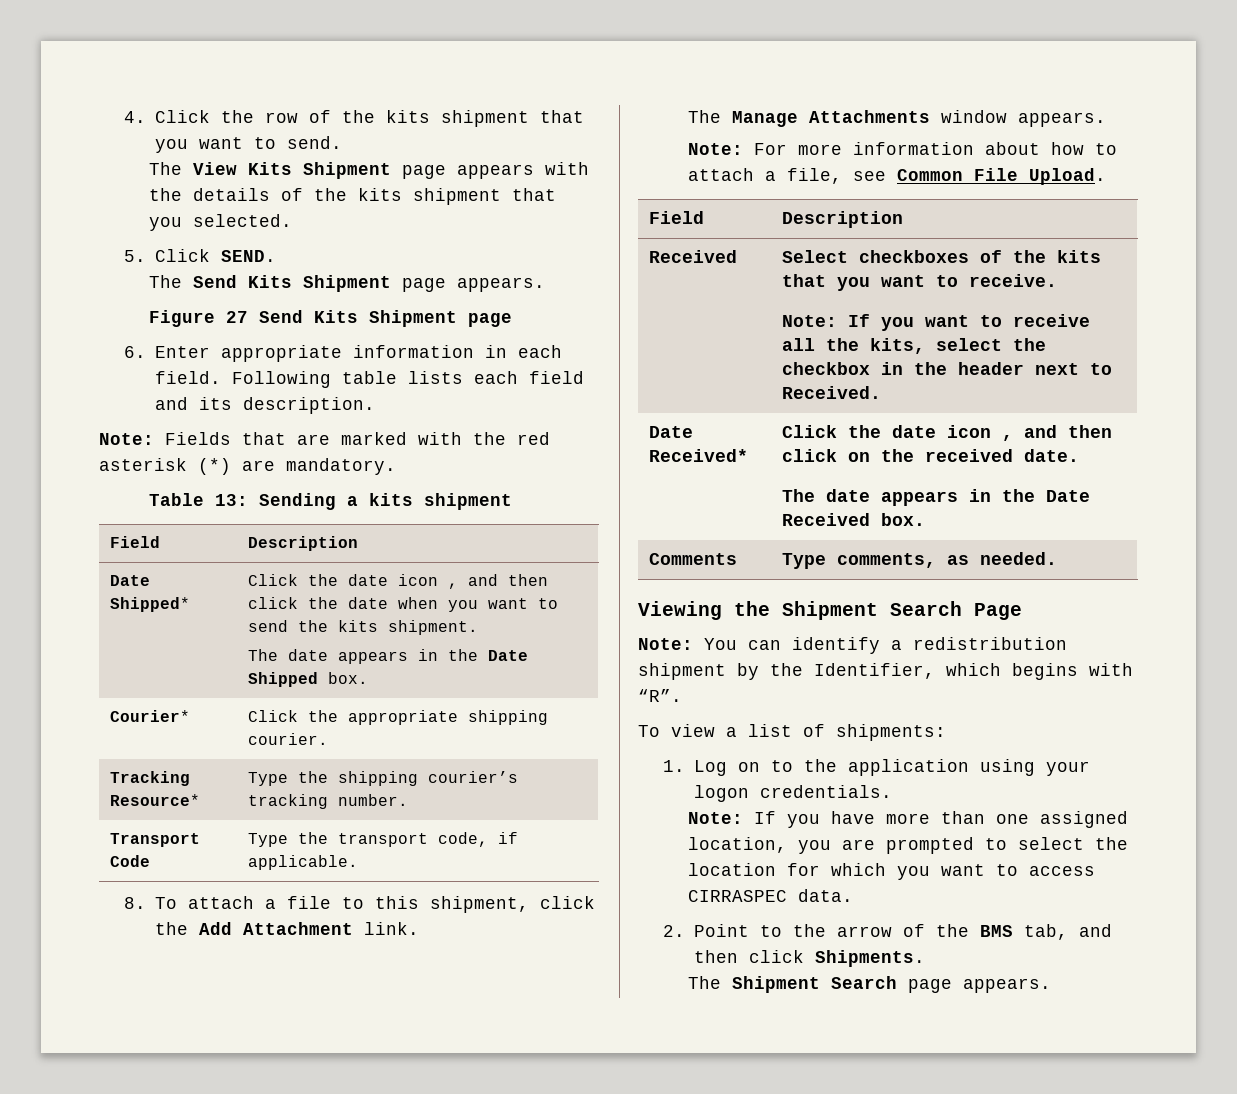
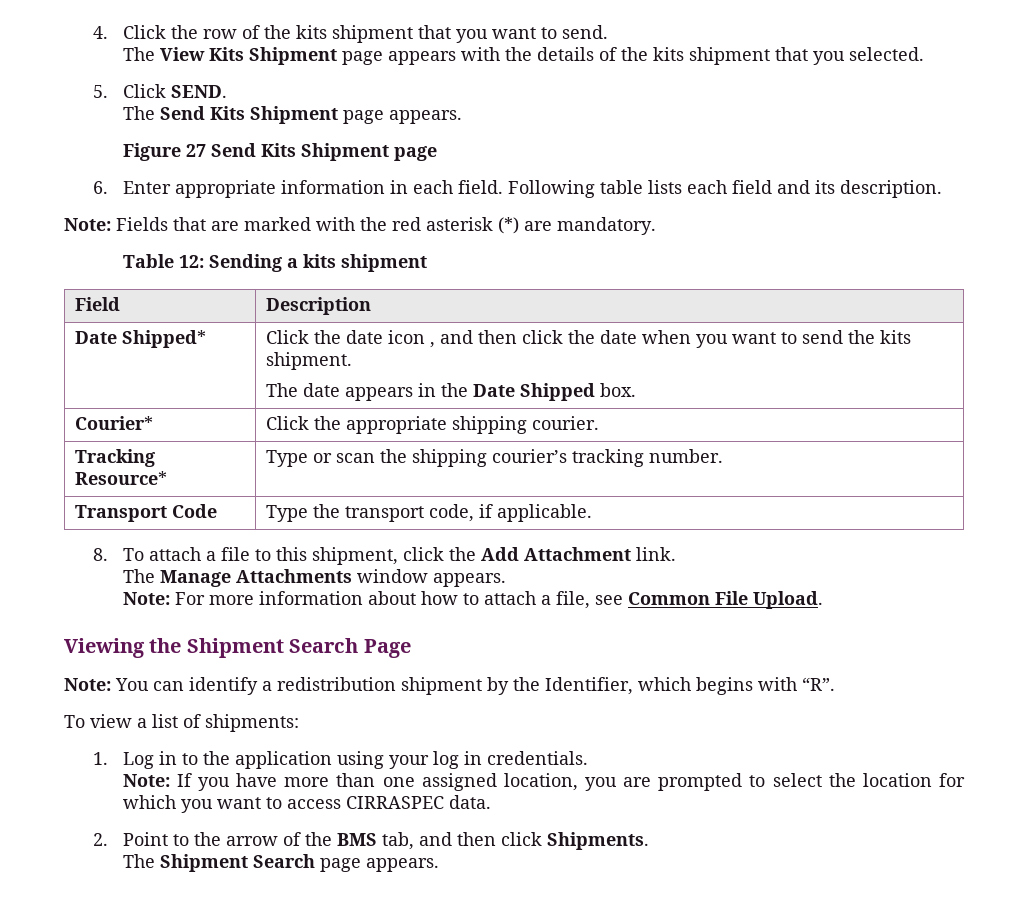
- Table 13: Sending a kits shipment
+ Table 12: Sending a kits shipment
- Tracking Resource* | Type the shipping courier’s tracking number.
+ Tracking Resource* | Type or scan the shipping courier’s tracking number.
  Note: For more information about how to attach a file, see Common File Upload.
- Field | Description
- Received | Select checkboxes of the kits that you want to receive.
- Note: If you want to receive all the kits, select the checkbox in the header next to Received.
- Date Received* | Click the date icon , and then click on the received date.
- The date appears in the Date Received box.
- Comments | Type comments, as needed.
- 1. Log on to the application using your logon credentials.
+ 1. Log in to the application using your log in credentials.

